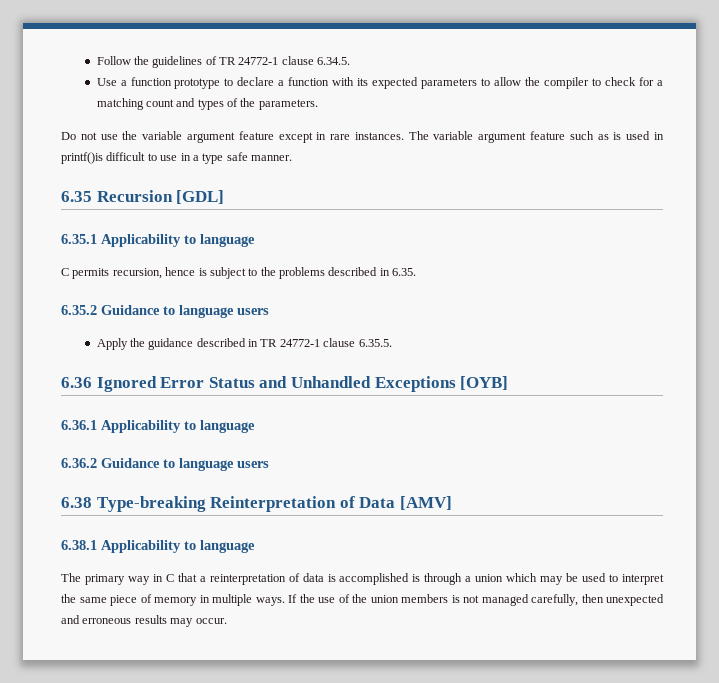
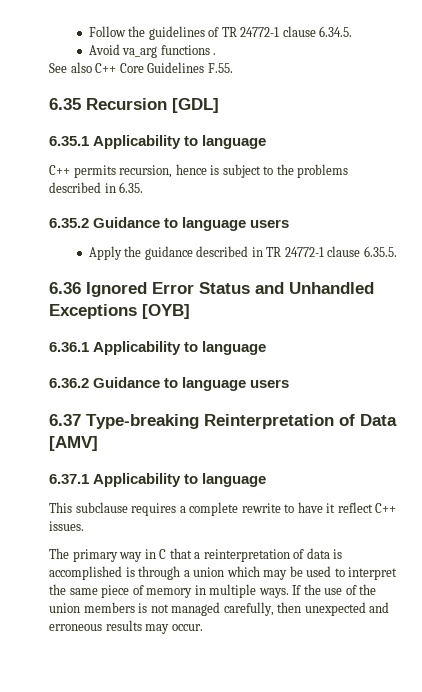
- Use a function prototype to declare a function with its expected parameters to allow the compiler to check for a matching count and types of the parameters.
- Do not use the variable argument feature except in rare instances. The variable argument feature such as is used in printf()is difficult to use in a type safe manner.
+ Avoid va_arg functions .
+ See also C++ Core Guidelines F.55.
- C permits recursion, hence is subject to the problems described in 6.35.
+ C++ permits recursion, hence is subject to the problems described in 6.35.
- 6.38 Type-breaking Reinterpretation of Data [AMV]
+ 6.37 Type-breaking Reinterpretation of Data [AMV]
- 6.38.1 Applicability to language
+ 6.37.1 Applicability to language
+ This subclause requires a complete rewrite to have it reflect C++ issues.

